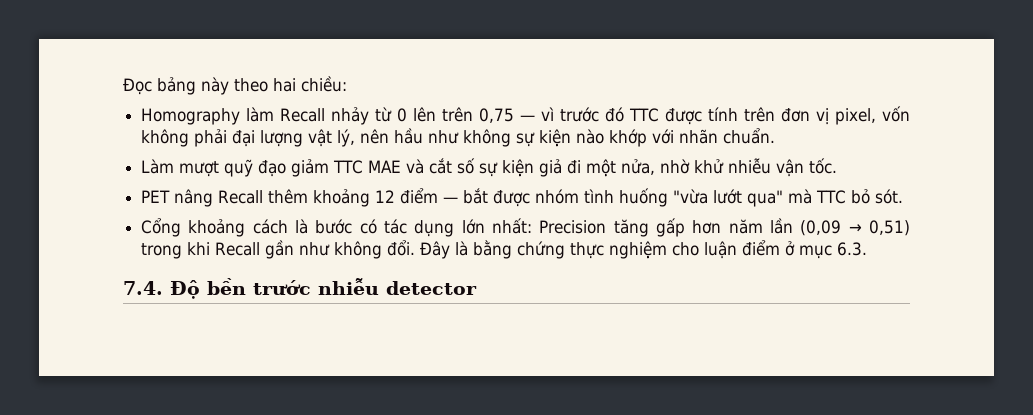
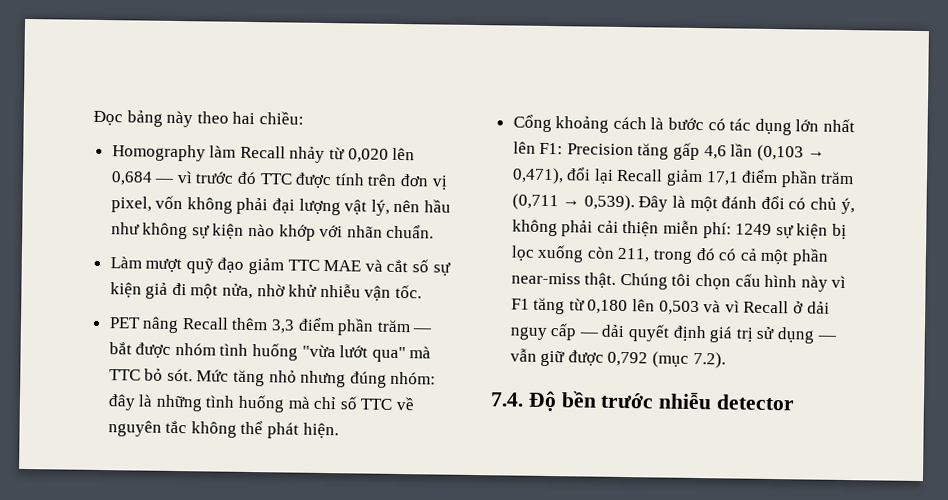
- Homography làm Recall nhảy từ 0 lên trên 0,75 — vì trước đó TTC được tính trên đơn vị pixel, vốn không phải đại lượng vật lý, nên hầu như không sự kiện nào khớp với nhãn chuẩn.
+ Homography làm Recall nhảy từ 0,020 lên 0,684 — vì trước đó TTC được tính trên đơn vị pixel, vốn không phải đại lượng vật lý, nên hầu như không sự kiện nào khớp với nhãn chuẩn.
- PET nâng Recall thêm khoảng 12 điểm — bắt được nhóm tình huống "vừa lướt qua" mà TTC bỏ sót.
+ PET nâng Recall thêm 3,3 điểm phần trăm — bắt được nhóm tình huống "vừa lướt qua" mà TTC bỏ sót. Mức tăng nhỏ nhưng đúng nhóm: đây là những tình huống mà chỉ số TTC về nguyên tắc không thể phát hiện.
- Cổng khoảng cách là bước có tác dụng lớn nhất: Precision tăng gấp hơn năm lần (0,09 → 0,51) trong khi Recall gần như không đổi. Đây là bằng chứng thực nghiệm cho luận điểm ở mục 6.3.
+ Cổng khoảng cách là bước có tác dụng lớn nhất lên F1: Precision tăng gấp 4,6 lần (0,103 → 0,471), đổi lại Recall giảm 17,1 điểm phần trăm (0,711 → 0,539). Đây là một đánh đổi có chủ ý, không phải cải thiện miễn phí: 1249 sự kiện bị lọc xuống còn 211, trong đó có cả một phần near-miss thật. Chúng tôi chọn cấu hình này vì F1 tăng từ 0,180 lên 0,503 và vì Recall ở dải nguy cấp — dải quyết định giá trị sử dụng — vẫn giữ được 0,792 (mục 7.2).

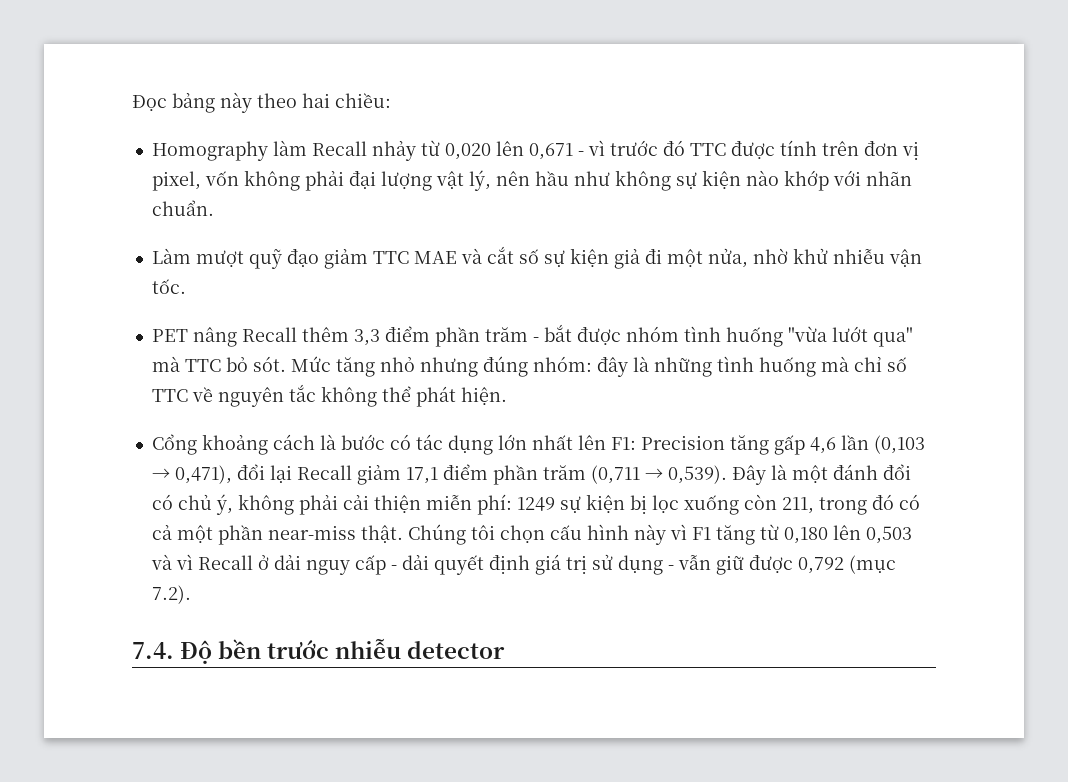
- Homography làm Recall nhảy từ 0,020 lên 0,684 — vì trước đó TTC được tính trên đơn vị pixel, vốn không phải đại lượng vật lý, nên hầu như không sự kiện nào khớp với nhãn chuẩn.
+ Homography làm Recall nhảy từ 0,020 lên 0,671 - vì trước đó TTC được tính trên đơn vị pixel, vốn không phải đại lượng vật lý, nên hầu như không sự kiện nào khớp với nhãn chuẩn.
- PET nâng Recall thêm 3,3 điểm phần trăm — bắt được nhóm tình huống "vừa lướt qua" mà TTC bỏ sót.
+ PET nâng Recall thêm 3,3 điểm phần trăm - bắt được nhóm tình huống "vừa lướt qua" mà TTC bỏ sót.
- Chúng tôi chọn cấu hình này vì F1 tăng từ 0,180 lên 0,503 và vì Recall ở dải nguy cấp — dải quyết định giá trị sử dụng — vẫn giữ được 0,792 (mục 7.2).
+ Chúng tôi chọn cấu hình này vì F1 tăng từ 0,180 lên 0,503 và vì Recall ở dải nguy cấp - dải quyết định giá trị sử dụng - vẫn giữ được 0,792 (mục 7.2).

